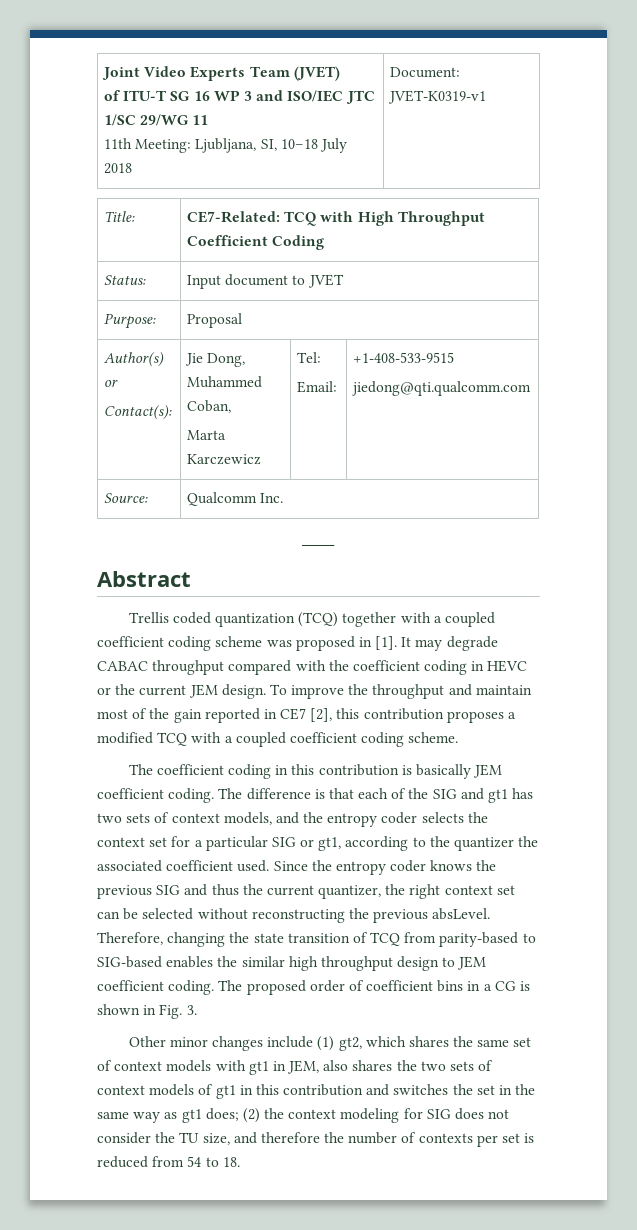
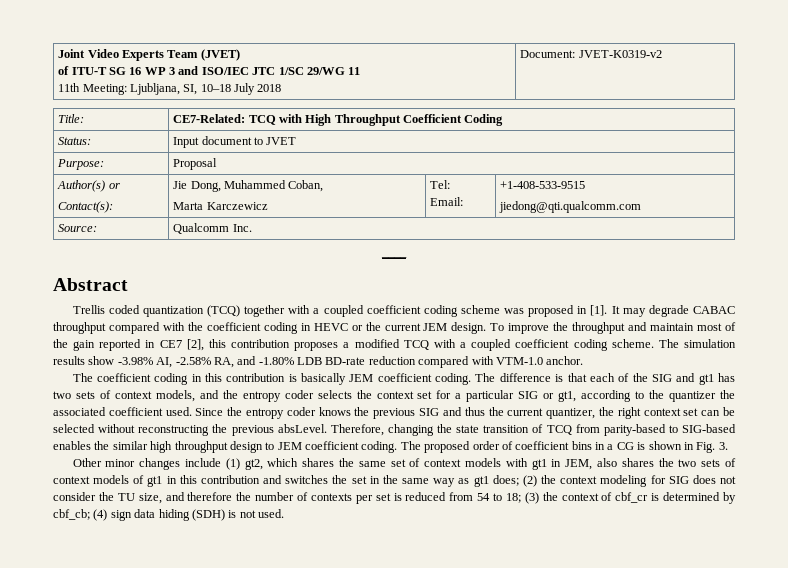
  Joint Video Experts Team (JVET)
  of ITU-T SG 16 WP 3 and ISO/IEC JTC 1/SC 29/WG 11
- 11th Meeting: Ljubljana, SI, 10–18 July 2018 | Document: JVET-K0319-v1
+ 11th Meeting: Ljubljana, SI, 10–18 July 2018 | Document: JVET-K0319-v2
+ The simulation results show -3.98% AI, -2.58% RA, and -1.80% LDB BD-rate reduction compared with VTM-1.0 anchor.
- (2) the context modeling for SIG does not consider the TU size, and therefore the number of contexts per set is reduced from 54 to 18.
+ (2) the context modeling for SIG does not consider the TU size, and therefore the number of contexts per set is reduced from 54 to 18; (3) the context of cbf_cr is determined by cbf_cb; (4) sign data hiding (SDH) is not used.

